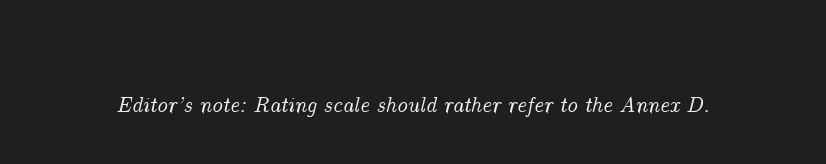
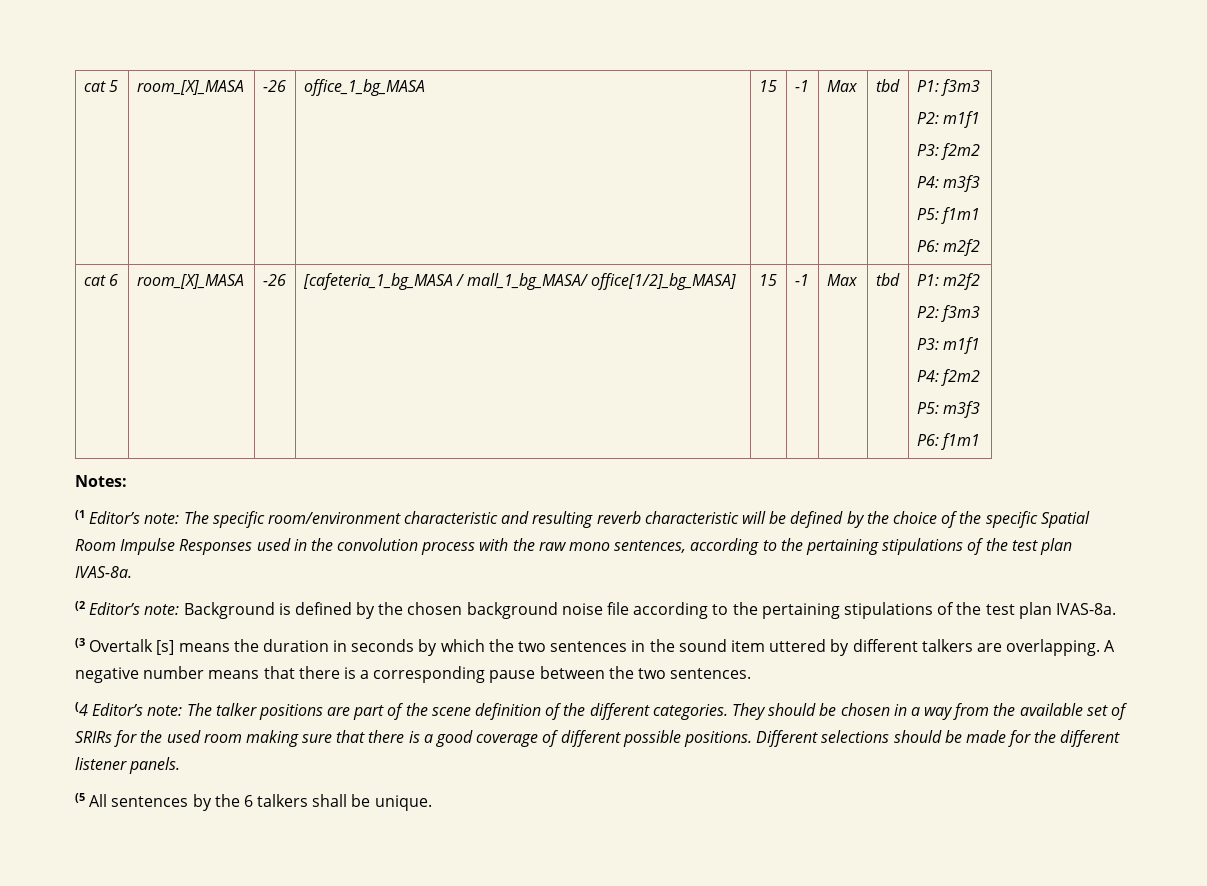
- Editor’s note: Rating scale should rather refer to the Annex D.
+ cat 5 | room_[X]_MASA | -26 | office_1_bg_MASA | 15 | -1 | Max | tbd | P1: f3m3
+ P2: m1f1
+ P3: f2m2
+ P4: m3f3
+ P5: f1m1
+ P6: m2f2
+ cat 6 | room_[X]_MASA | -26 | [cafeteria_1_bg_MASA / mall_1_bg_MASA/ office[1/2]_bg_MASA] | 15 | -1 | Max | tbd | P1: m2f2
+ P2: f3m3
+ P3: m1f1
+ P4: f2m2
+ P5: m3f3
+ P6: f1m1
+ Notes:
+ (1 Editor’s note: The specific room/environment characteristic and resulting reverb characteristic will be defined by the choice of the specific Spatial Room Impulse Responses used in the convolution process with the raw mono sentences, according to the pertaining stipulations of the test plan IVAS-8a.
+ (2 Editor’s note: Background is defined by the chosen background noise file according to the pertaining stipulations of the test plan IVAS-8a.
+ (3 Overtalk [s] means the duration in seconds by which the two sentences in the sound item uttered by different talkers are overlapping. A negative number means that there is a corresponding pause between the two sentences.
+ (4 Editor’s note: The talker positions are part of the scene definition of the different categories. They should be chosen in a way from the available set of SRIRs for the used room making sure that there is a good coverage of different possible positions. Different selections should be made for the different listener panels.
+ (5 All sentences by the 6 talkers shall be unique.

